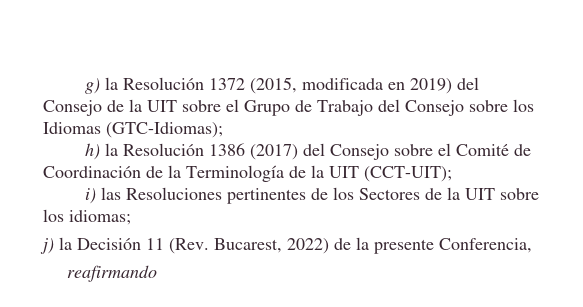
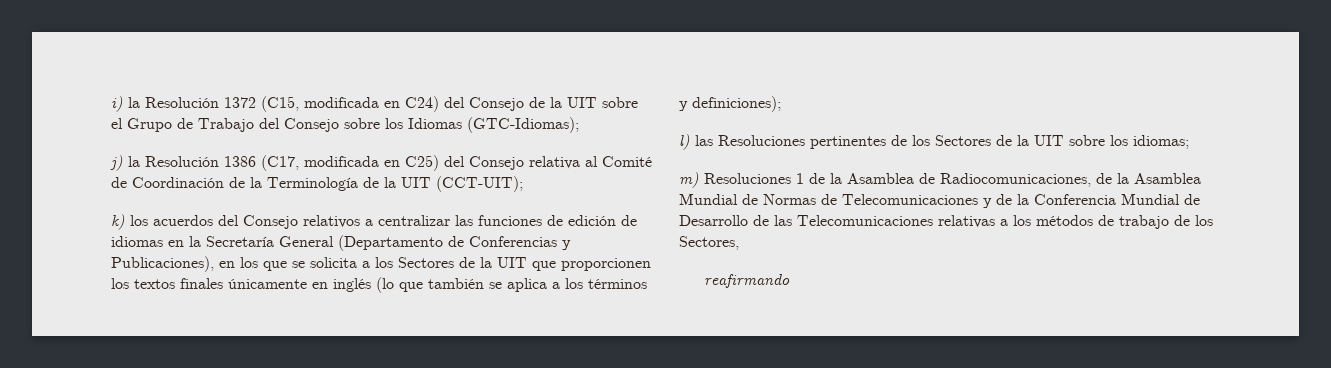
- g) la Resolución 1372 (2015, modificada en 2019) del Consejo de la UIT sobre el Grupo de Trabajo del Consejo sobre los Idiomas (GTC-Idiomas);
+ i) la Resolución 1372 (C15, modificada en C24) del Consejo de la UIT sobre el Grupo de Trabajo del Consejo sobre los Idiomas (GTC-Idiomas);
- h) la Resolución 1386 (2017) del Consejo sobre el Comité de Coordinación de la Terminología de la UIT (CCT-UIT);
+ j) la Resolución 1386 (C17, modificada en C25) del Consejo relativa al Comité de Coordinación de la Terminología de la UIT (CCT-UIT);
- i) las Resoluciones pertinentes de los Sectores de la UIT sobre los idiomas;
+ k) los acuerdos del Consejo relativos a centralizar las funciones de edición de idiomas en la Secretaría General (Departamento de Conferencias y Publicaciones), en los que se solicita a los Sectores de la UIT que proporcionen los textos finales únicamente en inglés (lo que también se aplica a los términos y definiciones);
+ l) las Resoluciones pertinentes de los Sectores de la UIT sobre los idiomas;
- j) la Decisión 11 (Rev. Bucarest, 2022) de la presente Conferencia,
+ m) Resoluciones 1 de la Asamblea de Radiocomunicaciones, de la Asamblea Mundial de Normas de Telecomunicaciones y de la Conferencia Mundial de Desarrollo de las Telecomunicaciones relativas a los métodos de trabajo de los Sectores,

